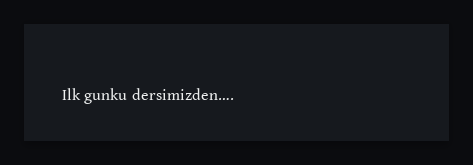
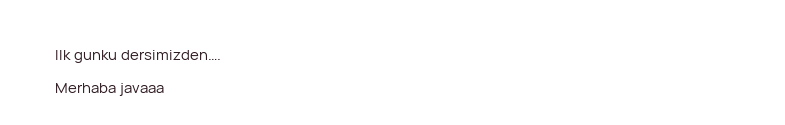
+ Merhaba javaaa

